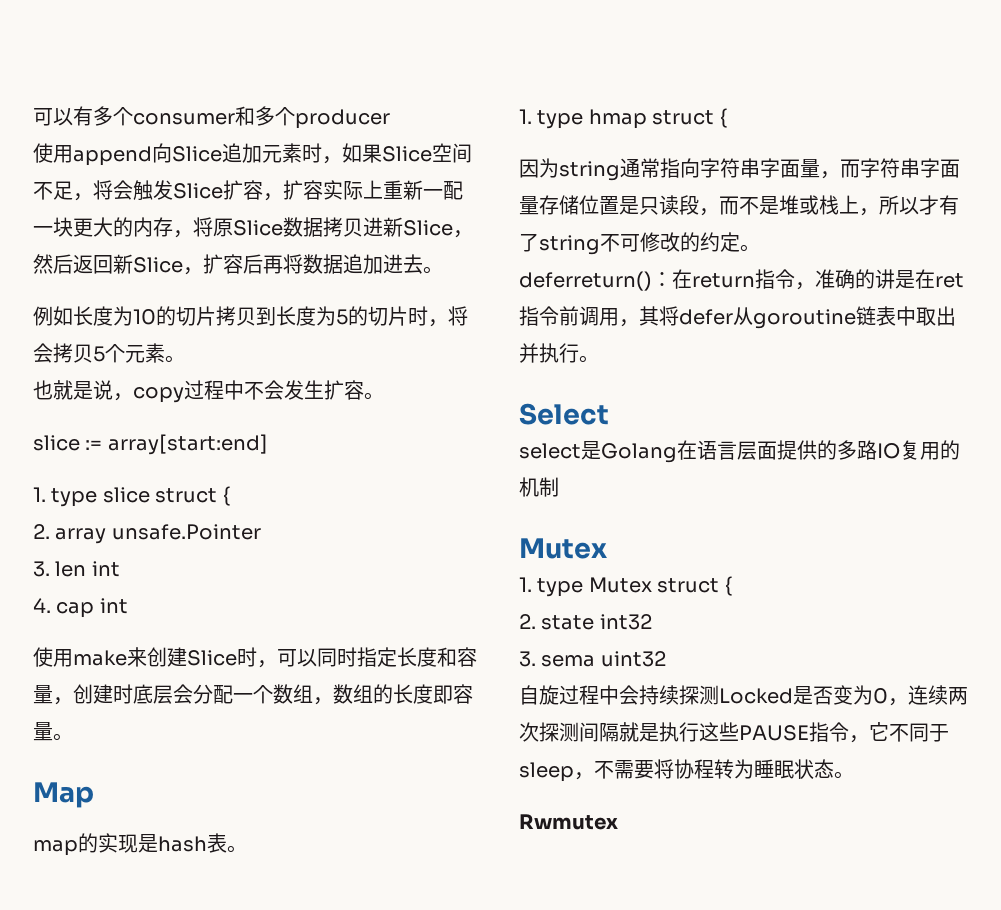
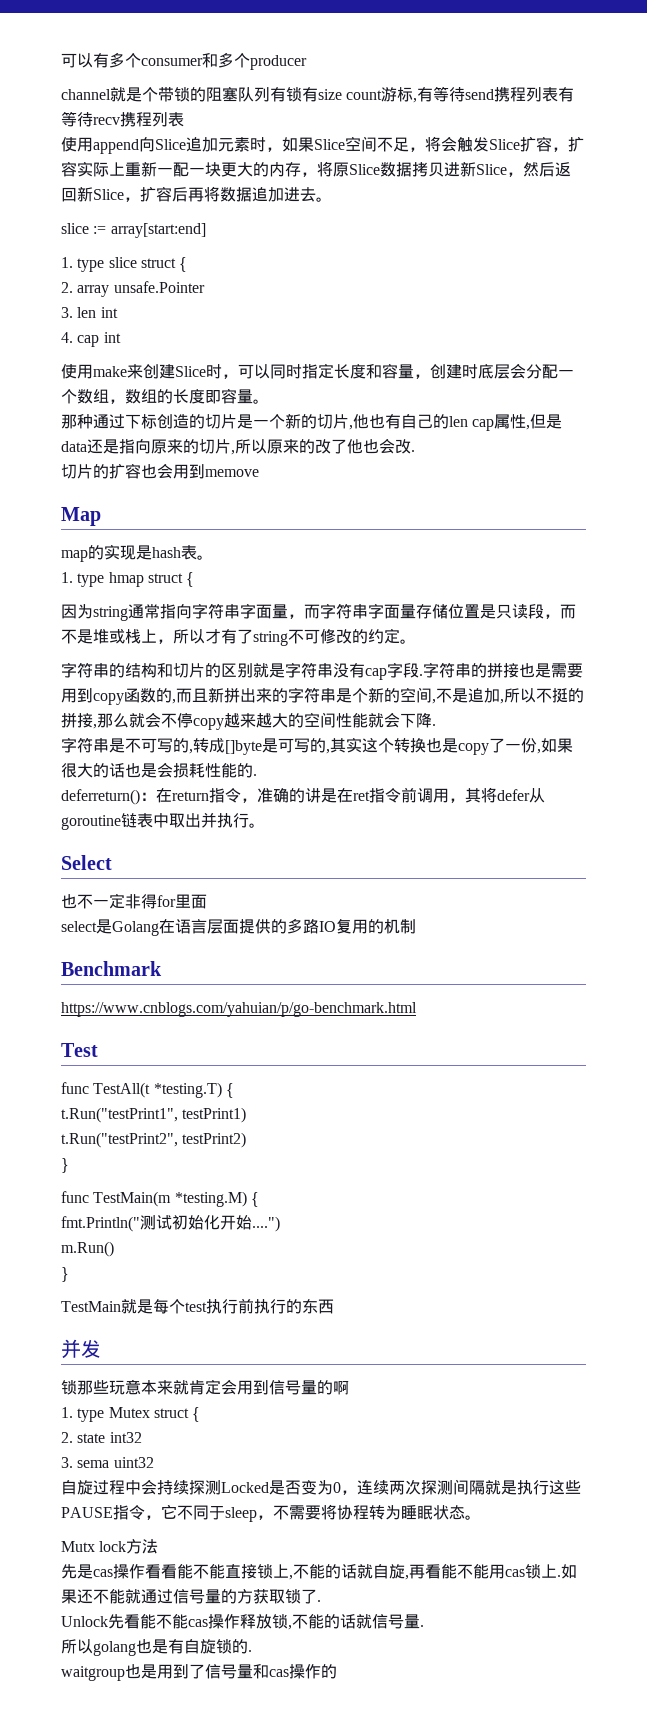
+ channel就是个带锁的阻塞队列有锁有size count游标,有等待send携程列表有等待recv携程列表
- 例如长度为10的切片拷贝到长度为5的切片时，将会拷贝5个元素。
- 也就是说，copy过程中不会发生扩容。
+ 那种通过下标创造的切片是一个新的切片,他也有自己的len cap属性,但是data还是指向原来的切片,所以原来的改了他也会改.
+ 切片的扩容也会用到memove
+ 字符串的结构和切片的区别就是字符串没有cap字段.字符串的拼接也是需要用到copy函数的,而且新拼出来的字符串是个新的空间,不是追加,所以不挺的拼接,那么就会不停copy越来越大的空间性能就会下降.
+ 字符串是不可写的,转成[]byte是可写的,其实这个转换也是copy了一份,如果很大的话也是会损耗性能的.
+ 也不一定非得for里面
  select是Golang在语言层面提供的多路IO复用的机制
- Mutex
+ Benchmark
+ https://www.cnblogs.com/yahuian/p/go-benchmark.html
+ Test
+ func TestAll(t *testing.T) {
+ t.Run("testPrint1", testPrint1)
+ t.Run("testPrint2", testPrint2)
+ }
+ func TestMain(m *testing.M) {
+ fmt.Println("测试初始化开始....")
+ m.Run()
+ }
+ TestMain就是每个test执行前执行的东西
+ 并发
+ 锁那些玩意本来就肯定会用到信号量的啊
- Rwmutex
+ Mutx lock方法
+ 先是cas操作看看能不能直接锁上,不能的话就自旋,再看能不能用cas锁上.如果还不能就通过信号量的方获取锁了.
+ Unlock先看能不能cas操作释放锁,不能的话就信号量.
+ 所以golang也是有自旋锁的.
+ waitgroup也是用到了信号量和cas操作的

